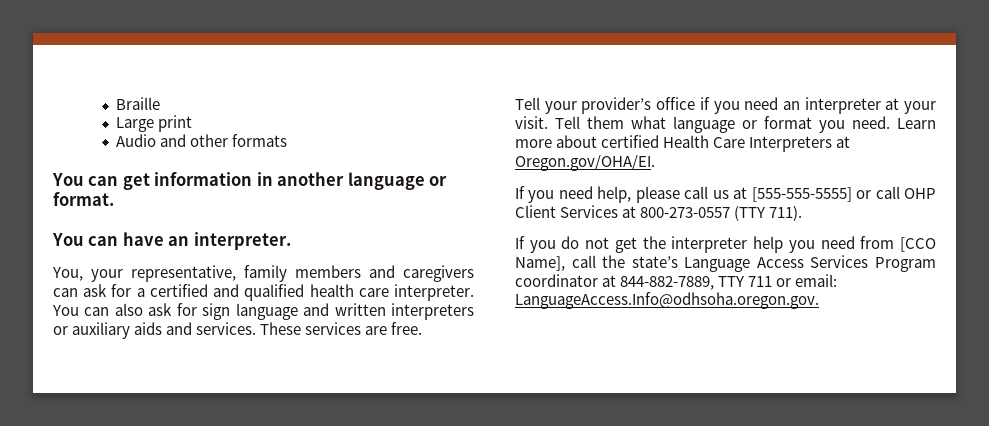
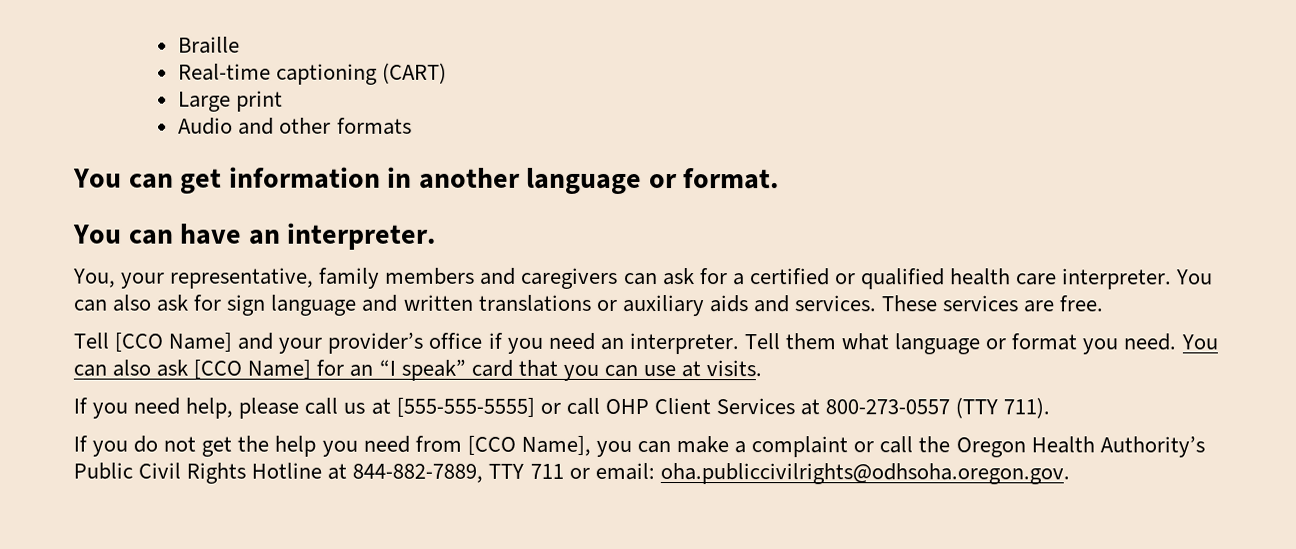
+ Real-time captioning (CART)
- You, your representative, family members and caregivers can ask for a certified and qualified health care interpreter.
+ You, your representative, family members and caregivers can ask for a certified or qualified health care interpreter.
- You can also ask for sign language and written interpreters or auxiliary aids and services.
+ You can also ask for sign language and written translations or auxiliary aids and services.
- Tell your provider’s office if you need an interpreter at your visit.
+ Tell [CCO Name] and your provider’s office if you need an interpreter.
- Learn more about certified Health Care Interpreters at Oregon.gov/OHA/EI.
+ You can also ask [CCO Name] for an “I speak” card that you can use at visits.
- If you do not get the interpreter help you need from [CCO Name], call the state’s Language Access Services Program coordinator at 844-882-7889, TTY 711 or email: LanguageAccess.Info@odhsoha.oregon.gov.
+ If you do not get the help you need from [CCO Name], you can make a complaint or call the Oregon Health Authority’s Public Civil Rights Hotline at 844-882-7889, TTY 711 or email: oha.publiccivilrights@odhsoha.oregon.gov.

